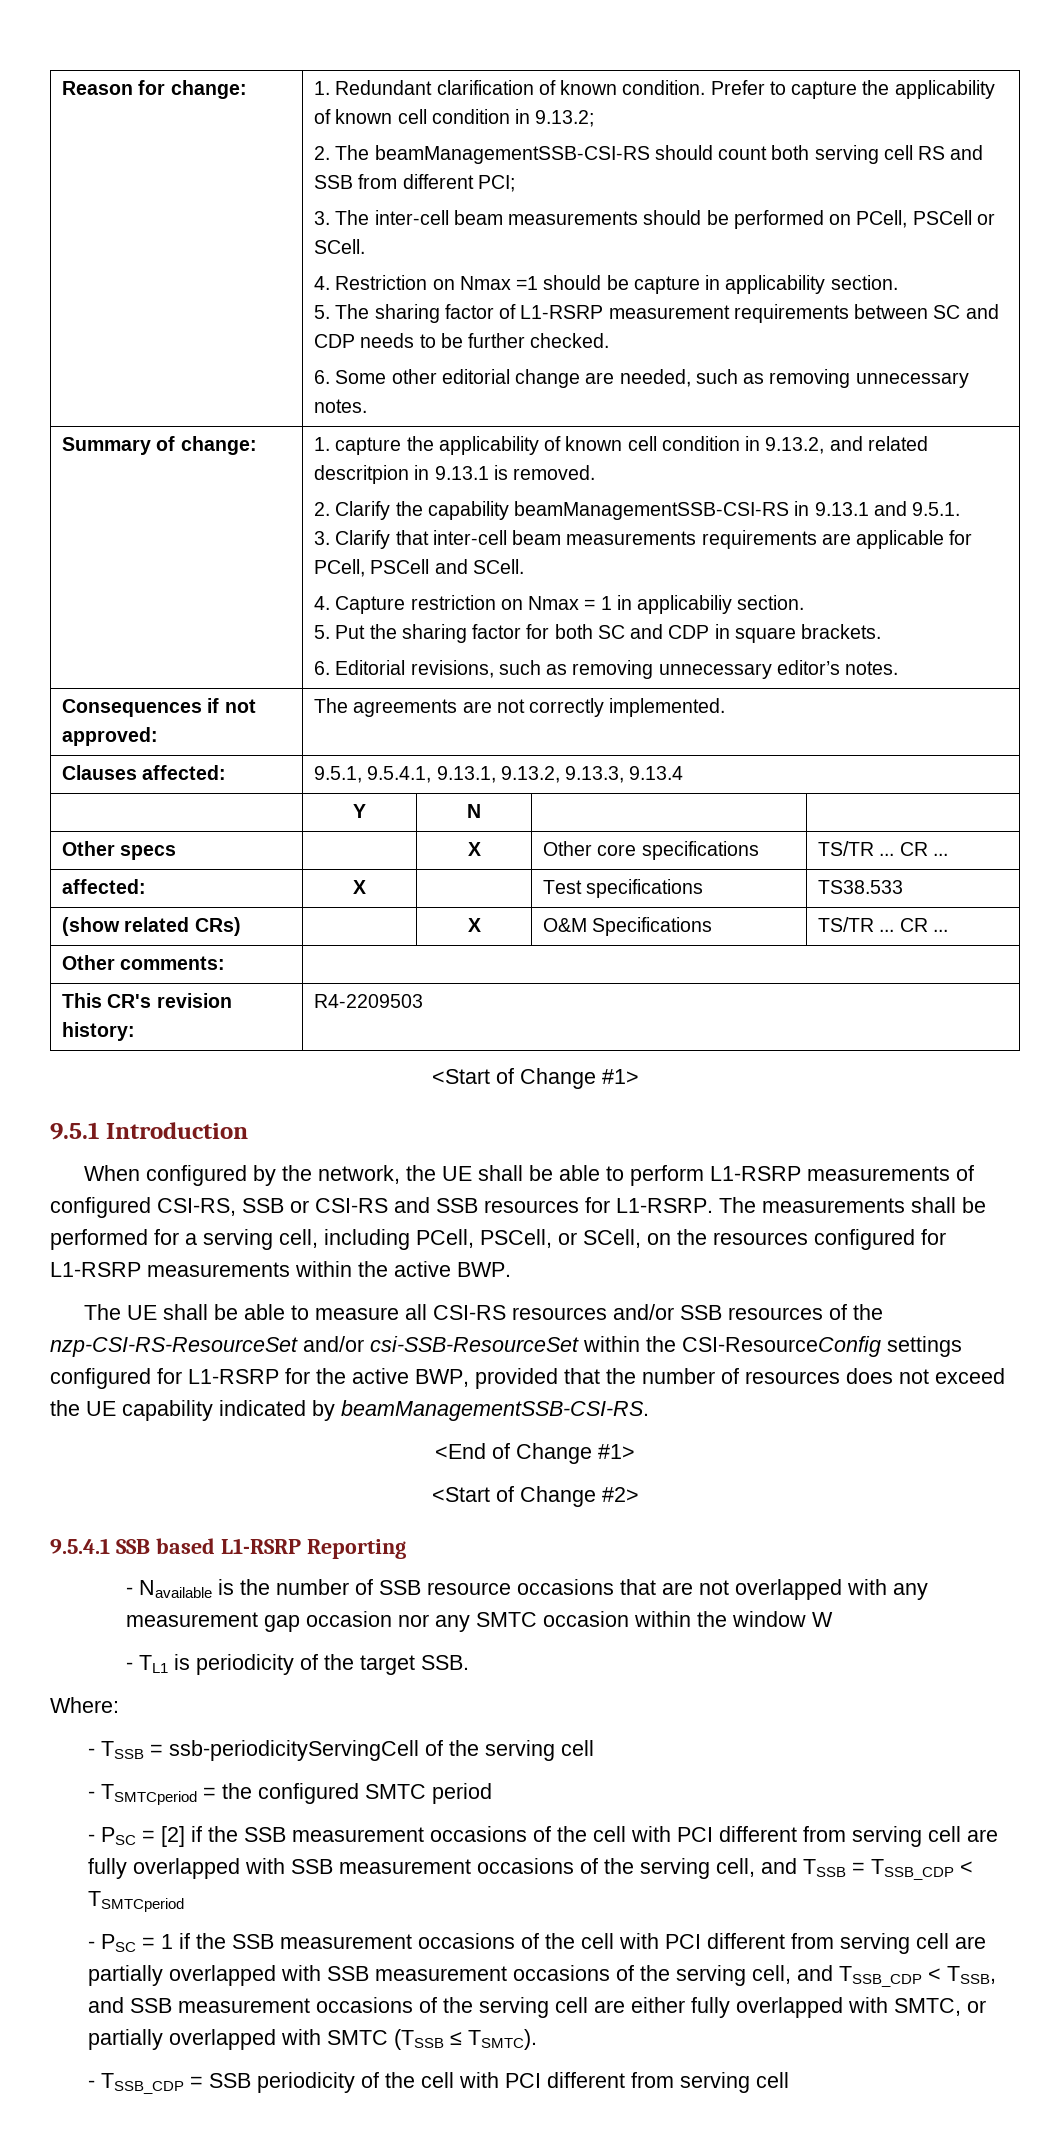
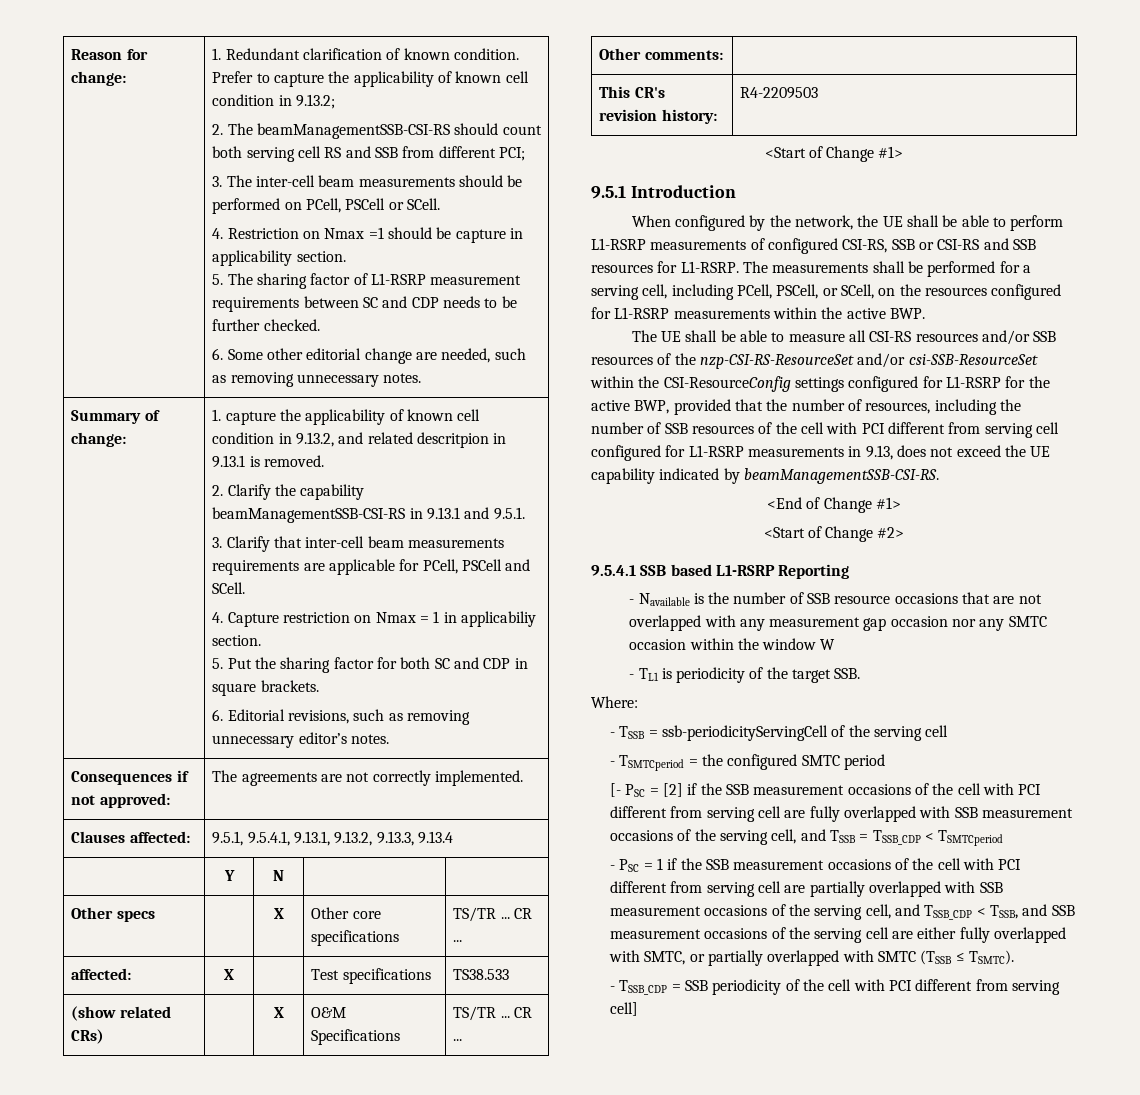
- The UE shall be able to measure all CSI-RS resources and/or SSB resources of the nzp-CSI-RS-ResourceSet and/or csi-SSB-ResourceSet within the CSI-ResourceConfig settings configured for L1-RSRP for the active BWP, provided that the number of resources does not exceed the UE capability indicated by beamManagementSSB-CSI-RS.
+ The UE shall be able to measure all CSI-RS resources and/or SSB resources of the nzp-CSI-RS-ResourceSet and/or csi-SSB-ResourceSet within the CSI-ResourceConfig settings configured for L1-RSRP for the active BWP, provided that the number of resources, including the number of SSB resources of the cell with PCI different from serving cell configured for L1-RSRP measurements in 9.13, does not exceed the UE capability indicated by beamManagementSSB-CSI-RS.
- - PSC = [2] if the SSB measurement occasions of the cell with PCI different from serving cell are fully overlapped with SSB measurement occasions of the serving cell, and TSSB = TSSB_CDP < TSMTCperiod
+ [- PSC = [2] if the SSB measurement occasions of the cell with PCI different from serving cell are fully overlapped with SSB measurement occasions of the serving cell, and TSSB = TSSB_CDP < TSMTCperiod
- - TSSB_CDP = SSB periodicity of the cell with PCI different from serving cell
+ - TSSB_CDP = SSB periodicity of the cell with PCI different from serving cell]

